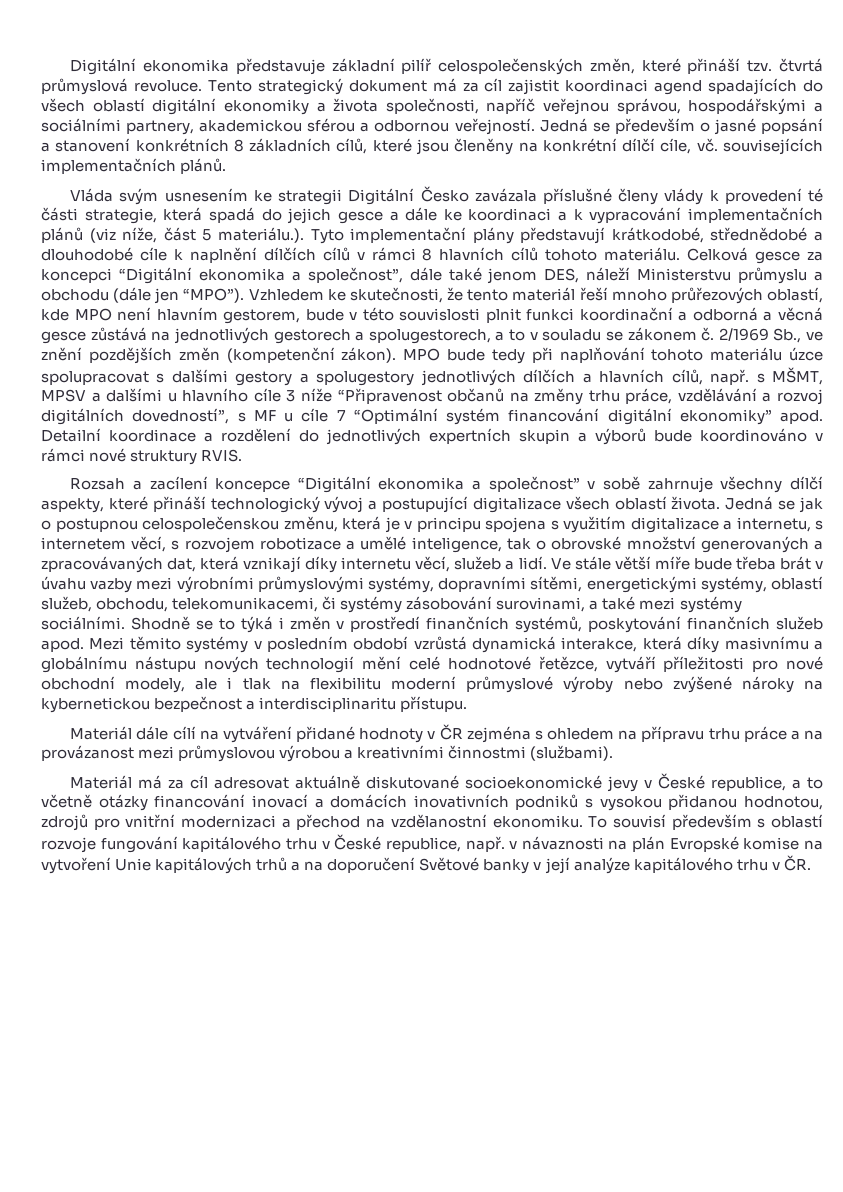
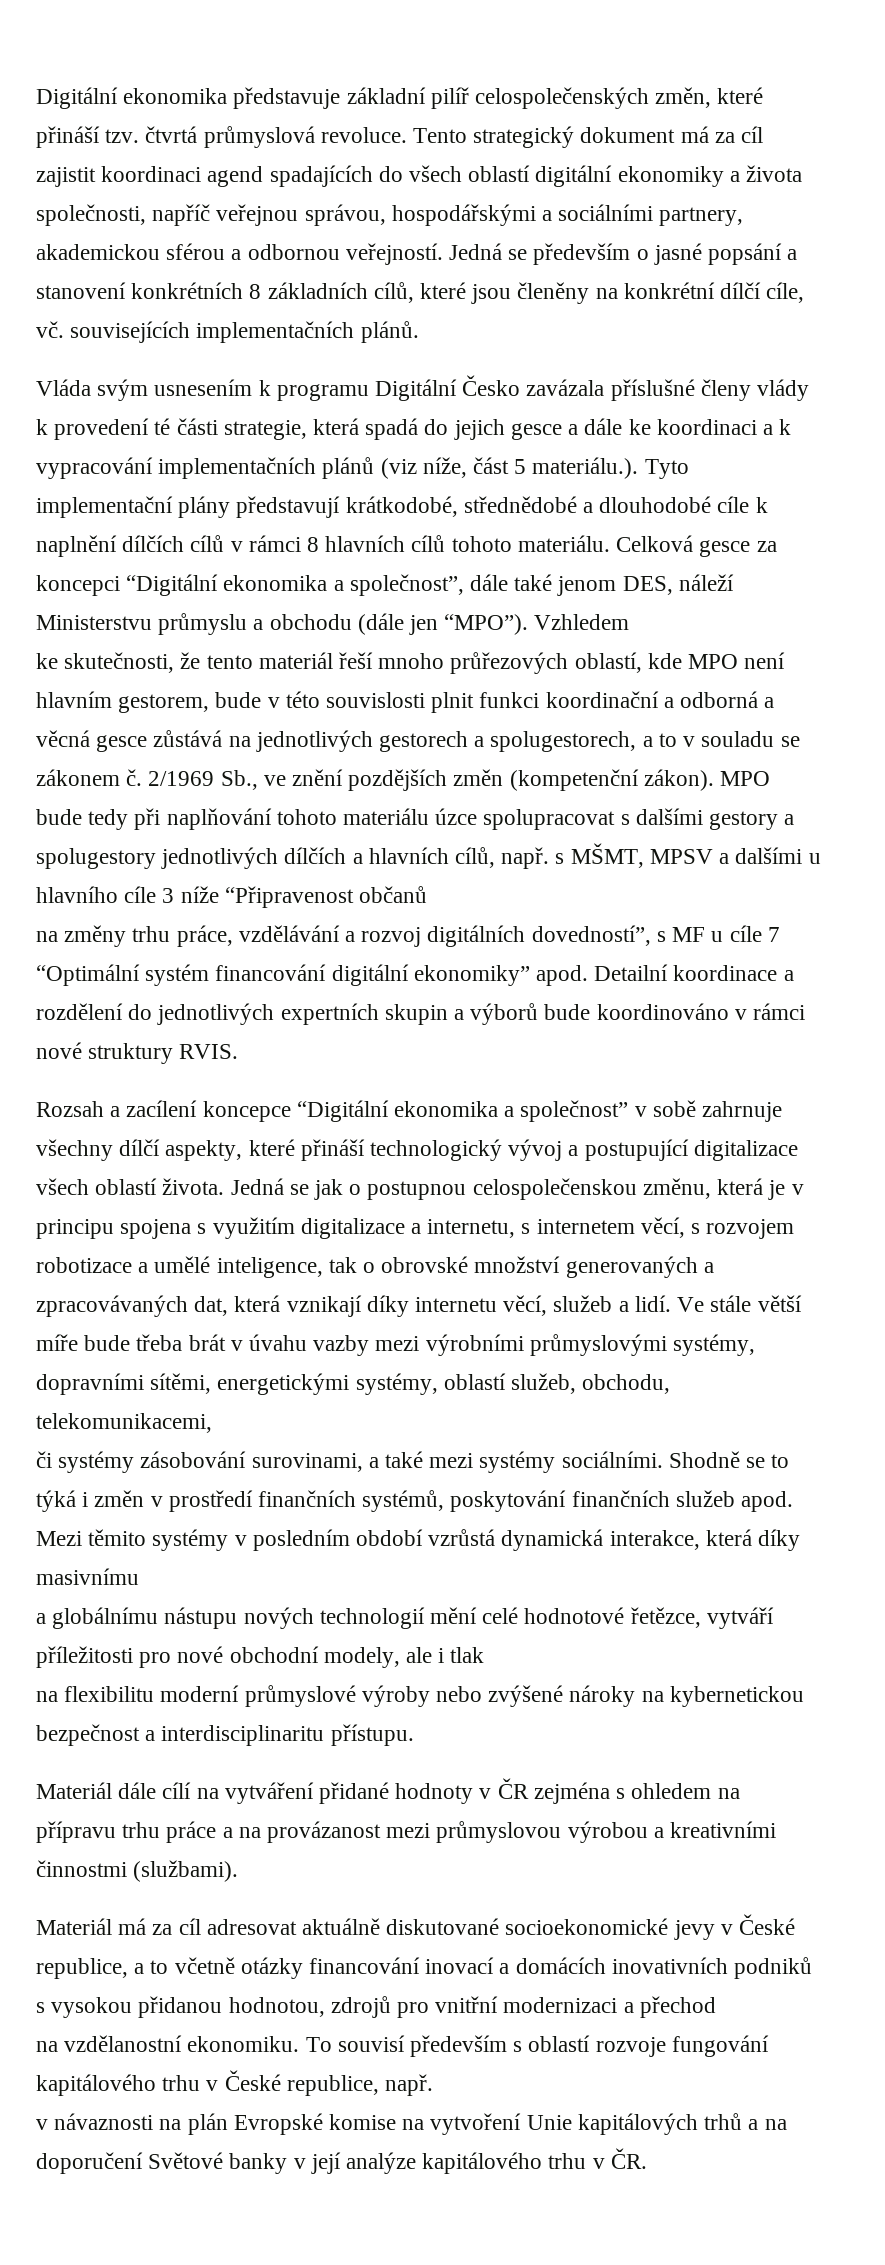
- Vláda svým usnesením ke strategii Digitální Česko zavázala příslušné členy vlády k provedení té části strategie, která spadá do jejich gesce a dále ke koordinaci a k vypracování implementačních plánů (viz níže, část 5 materiálu.). Tyto implementační plány představují krátkodobé, střednědobé a dlouhodobé cíle k naplnění dílčích cílů v rámci 8 hlavních cílů tohoto materiálu.
+ Vláda svým usnesením k programu Digitální Česko zavázala příslušné členy vlády k provedení té části strategie, která spadá do jejich gesce a dále ke koordinaci a k vypracování implementačních plánů (viz níže, část 5 materiálu.). Tyto implementační plány představují krátkodobé, střednědobé a dlouhodobé cíle k naplnění dílčích cílů v rámci 8 hlavních cílů tohoto materiálu.
- Vzhledem ke skutečnosti, že tento materiál řeší mnoho průřezových oblastí, kde MPO není hlavním gestorem, bude v této souvislosti plnit funkci koordinační a odborná a věcná gesce zůstává na jednotlivých gestorech a spolugestorech, a to v souladu se zákonem č.
+ Vzhledem
+ ke skutečnosti, že tento materiál řeší mnoho průřezových oblastí, kde MPO není hlavním gestorem, bude v této souvislosti plnit funkci koordinační a odborná a věcná gesce zůstává na jednotlivých gestorech a spolugestorech, a to v souladu se zákonem č.
- MPO bude tedy při naplňování tohoto materiálu úzce spolupracovat s dalšími gestory a spolugestory jednotlivých dílčích a hlavních cílů, např. s MŠMT, MPSV a dalšími u hlavního cíle 3 níže “Připravenost občanů na změny trhu práce, vzdělávání a rozvoj digitálních dovedností”, s MF u cíle 7 “Optimální systém financování digitální ekonomiky” apod.
+ MPO bude tedy při naplňování tohoto materiálu úzce spolupracovat s dalšími gestory a spolugestory jednotlivých dílčích a hlavních cílů, např. s MŠMT, MPSV a dalšími u hlavního cíle 3 níže “Připravenost občanů
+ na změny trhu práce, vzdělávání a rozvoj digitálních dovedností”, s MF u cíle 7 “Optimální systém financování digitální ekonomiky” apod.
- Ve stále větší míře bude třeba brát v úvahu vazby mezi výrobními průmyslovými systémy, dopravními sítěmi, energetickými systémy, oblastí služeb, obchodu, telekomunikacemi, či systémy zásobování surovinami, a také mezi systémy sociálními.
+ Ve stále větší míře bude třeba brát v úvahu vazby mezi výrobními průmyslovými systémy, dopravními sítěmi, energetickými systémy, oblastí služeb, obchodu, telekomunikacemi,
+ či systémy zásobování surovinami, a také mezi systémy sociálními.
- Mezi těmito systémy v posledním období vzrůstá dynamická interakce, která díky masivnímu a globálnímu nástupu nových technologií mění celé hodnotové řetězce, vytváří příležitosti pro nové obchodní modely, ale i tlak na flexibilitu moderní průmyslové výroby nebo zvýšené nároky na kybernetickou bezpečnost a interdisciplinaritu přístupu.
+ Mezi těmito systémy v posledním období vzrůstá dynamická interakce, která díky masivnímu
+ a globálnímu nástupu nových technologií mění celé hodnotové řetězce, vytváří příležitosti pro nové obchodní modely, ale i tlak
+ na flexibilitu moderní průmyslové výroby nebo zvýšené nároky na kybernetickou bezpečnost a interdisciplinaritu přístupu.
- Materiál má za cíl adresovat aktuálně diskutované socioekonomické jevy v České republice, a to včetně otázky financování inovací a domácích inovativních podniků s vysokou přidanou hodnotou, zdrojů pro vnitřní modernizaci a přechod na vzdělanostní ekonomiku.
+ Materiál má za cíl adresovat aktuálně diskutované socioekonomické jevy v České republice, a to včetně otázky financování inovací a domácích inovativních podniků s vysokou přidanou hodnotou, zdrojů pro vnitřní modernizaci a přechod
+ na vzdělanostní ekonomiku.
- To souvisí především s oblastí rozvoje fungování kapitálového trhu v České republice, např. v návaznosti na plán Evropské komise na vytvoření Unie kapitálových trhů a na doporučení Světové banky v její analýze kapitálového trhu v ČR.
+ To souvisí především s oblastí rozvoje fungování kapitálového trhu v České republice, např.
+ v návaznosti na plán Evropské komise na vytvoření Unie kapitálových trhů a na doporučení Světové banky v její analýze kapitálového trhu v ČR.

